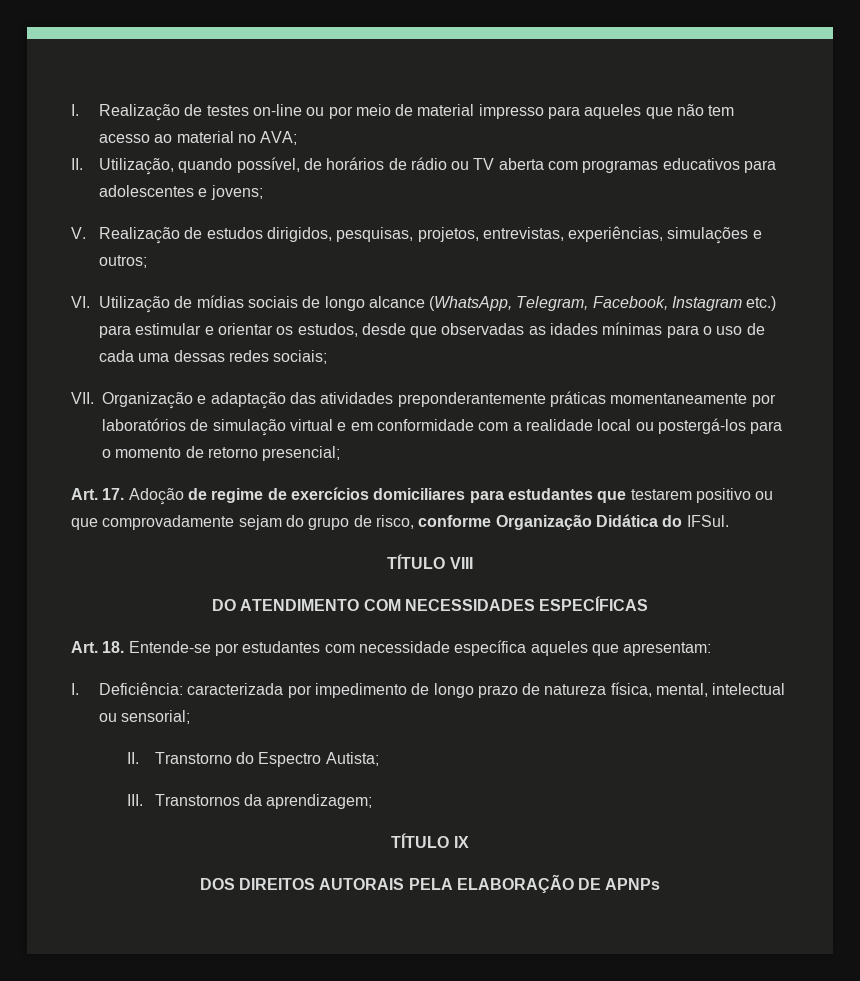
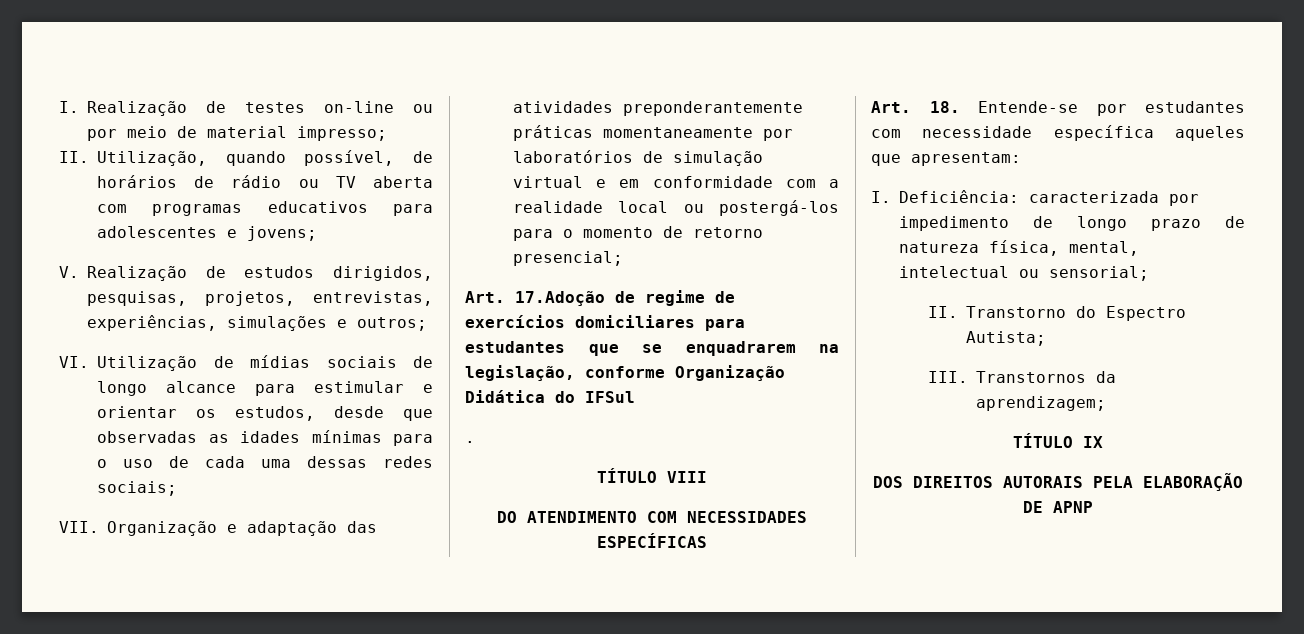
- I. Realização de testes on-line ou por meio de material impresso para aqueles que não tem acesso ao material no AVA;
+ I. Realização de testes on-line ou por meio de material impresso;
- VI. Utilização de mídias sociais de longo alcance (WhatsApp, Telegram, Facebook, Instagram etc.) para estimular e orientar os estudos, desde que observadas as idades mínimas para o uso de cada uma dessas redes sociais;
+ VI. Utilização de mídias sociais de longo alcance para estimular e orientar os estudos, desde que observadas as idades mínimas para o uso de cada uma dessas redes sociais;
- Art. 17. Adoção de regime de exercícios domiciliares para estudantes que testarem positivo ou que comprovadamente sejam do grupo de risco, conforme Organização Didática do IFSul.
+ Art. 17.Adoção de regime de exercícios domiciliares para estudantes que se enquadrarem na legislação, conforme Organização Didática do IFSul
+ .
- DOS DIREITOS AUTORAIS PELA ELABORAÇÃO DE APNPs
+ DOS DIREITOS AUTORAIS PELA ELABORAÇÃO DE APNP

